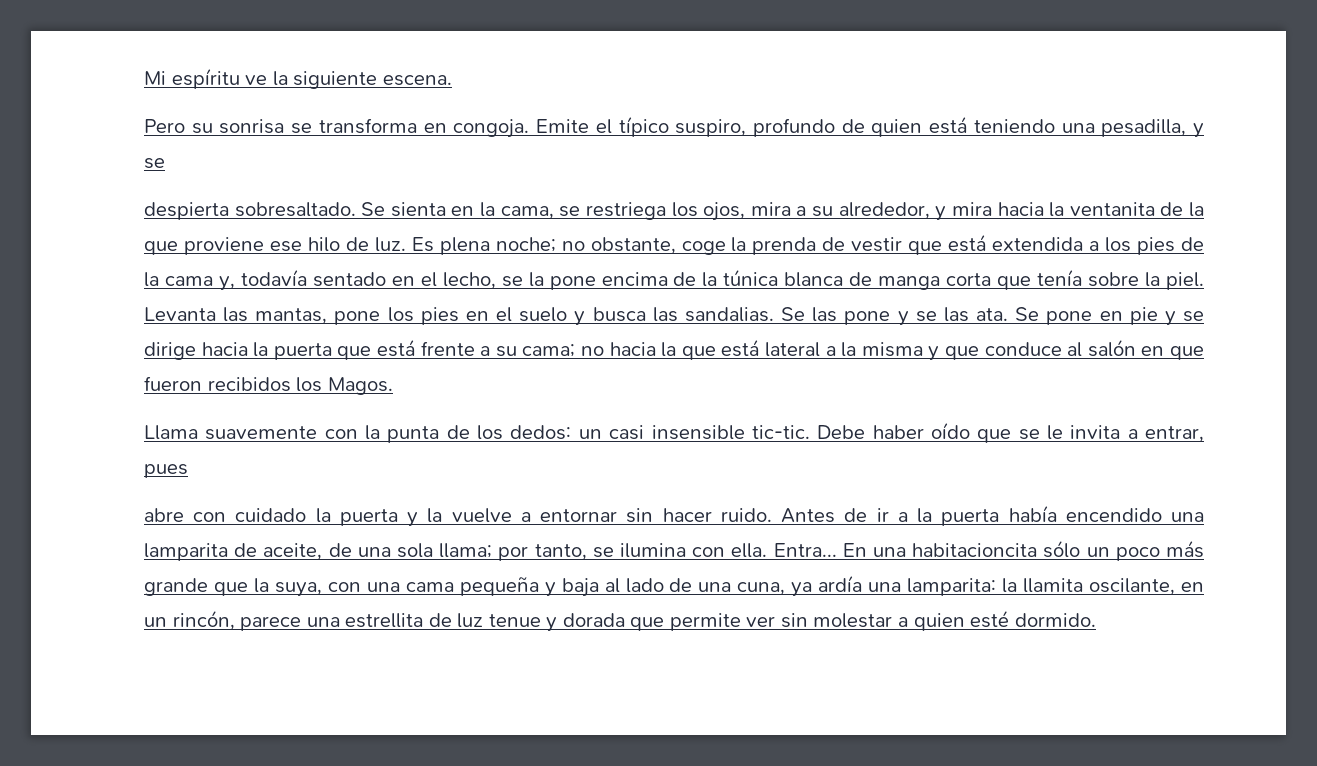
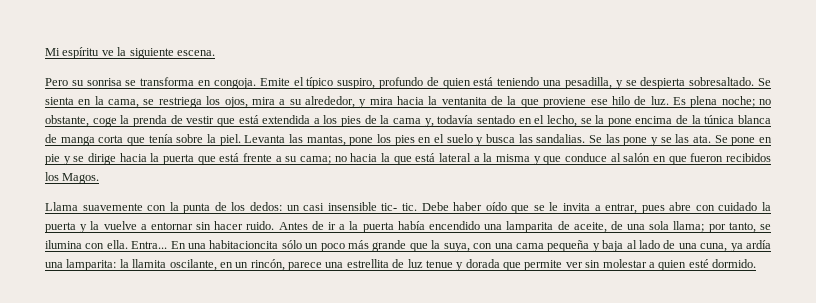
- Emite el típico suspiro, profundo de quien está teniendo una pesadilla, y se
- despierta sobresaltado.
+ Emite el típico suspiro, profundo de quien está teniendo una pesadilla, y se despierta sobresaltado.
- Llama suavemente con la punta de los dedos: un casi insensible tic-tic.
+ Llama suavemente con la punta de los dedos: un casi insensible tic- tic.
- Debe haber oído que se le invita a entrar, pues
- abre con cuidado la puerta y la vuelve a entornar sin hacer ruido.
+ Debe haber oído que se le invita a entrar, pues abre con cuidado la puerta y la vuelve a entornar sin hacer ruido.

